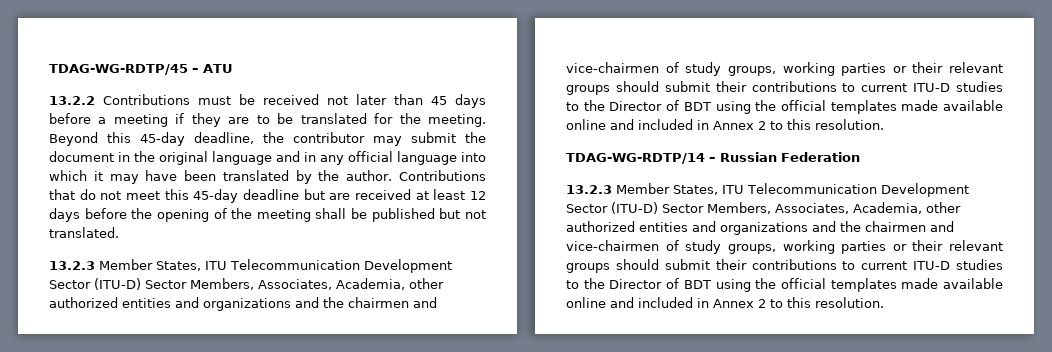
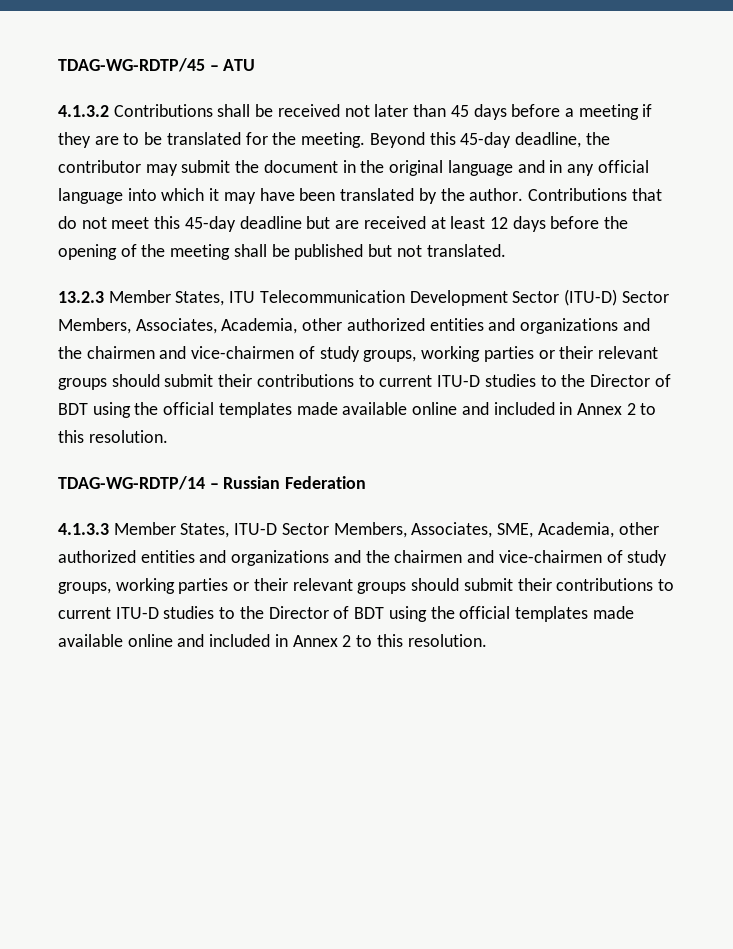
- 13.2.2 Contributions must be received not later than 45 days before a meeting if they are to be translated for the meeting.
+ 4.1.3.2 Contributions shall be received not later than 45 days before a meeting if they are to be translated for the meeting.
  TDAG-WG-RDTP/14 – Russian Federation
- 13.2.3 Member States, ITU Telecommunication Development Sector (ITU-D) Sector Members, Associates, Academia, other authorized entities and organizations and the chairmen and vice-chairmen of study groups, working parties or their relevant groups should submit their contributions to current ITU-D studies to the Director of BDT using the official templates made available online and included in Annex 2 to this resolution.
+ 4.1.3.3 Member States, ITU-D Sector Members, Associates, SME, Academia, other authorized entities and organizations and the chairmen and vice-chairmen of study groups, working parties or their relevant groups should submit their contributions to current ITU-D studies to the Director of BDT using the official templates made available online and included in Annex 2 to this resolution.

